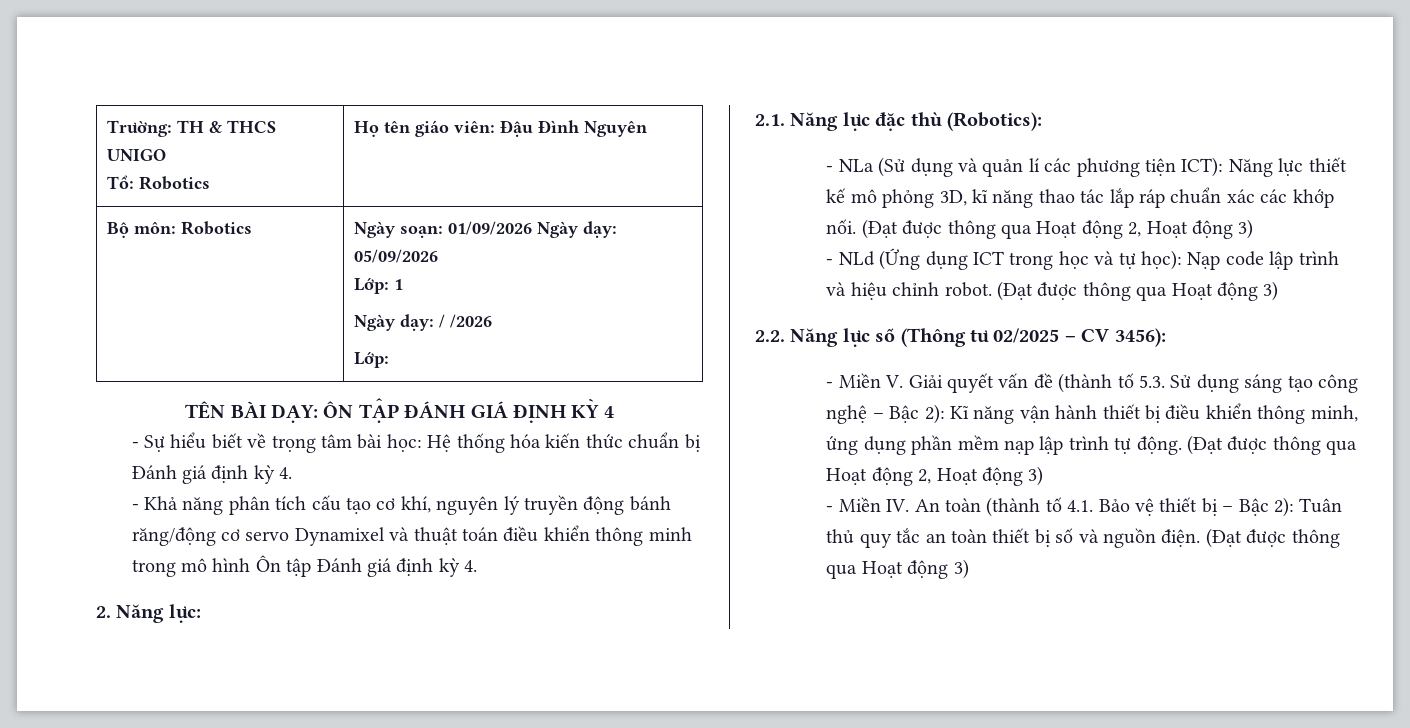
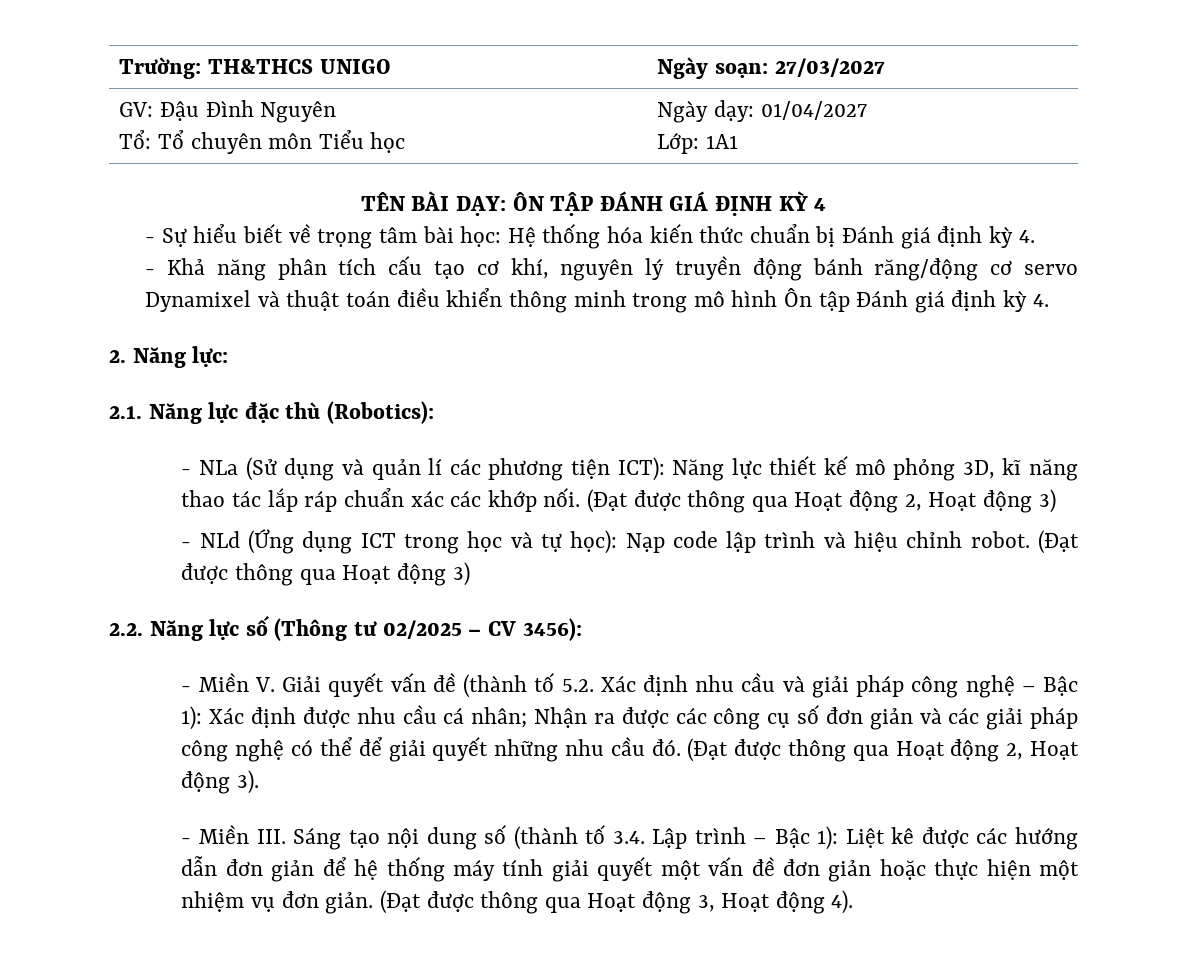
- Trường: TH & THCS UNIGO
- Tổ: Robotics | Họ tên giáo viên: Đậu Đình Nguyên
- Bộ môn: Robotics | Ngày soạn: 01/09/2026 Ngày dạy: 05/09/2026
- Lớp: 1
- Ngày dạy: / /2026
- Lớp:
+ Trường: TH&THCS UNIGO | Ngày soạn: 27/03/2027
+ GV: Đậu Đình Nguyên
+ Tổ: Tổ chuyên môn Tiểu học | Ngày dạy: 01/04/2027
+ Lớp: 1A1
- - Miền V. Giải quyết vấn đề (thành tố 5.3. Sử dụng sáng tạo công nghệ – Bậc 2): Kĩ năng vận hành thiết bị điều khiển thông minh, ứng dụng phần mềm nạp lập trình tự động. (Đạt được thông qua Hoạt động 2, Hoạt động 3)
- - Miền IV. An toàn (thành tố 4.1. Bảo vệ thiết bị – Bậc 2): Tuân thủ quy tắc an toàn thiết bị số và nguồn điện. (Đạt được thông qua Hoạt động 3)
+ - Miền V. Giải quyết vấn đề (thành tố 5.2. Xác định nhu cầu và giải pháp công nghệ – Bậc 1): Xác định được nhu cầu cá nhân; Nhận ra được các công cụ số đơn giản và các giải pháp công nghệ có thể để giải quyết những nhu cầu đó. (Đạt được thông qua Hoạt động 2, Hoạt động 3).
+ - Miền III. Sáng tạo nội dung số (thành tố 3.4. Lập trình – Bậc 1): Liệt kê được các hướng dẫn đơn giản để hệ thống máy tính giải quyết một vấn đề đơn giản hoặc thực hiện một nhiệm vụ đơn giản. (Đạt được thông qua Hoạt động 3, Hoạt động 4).

